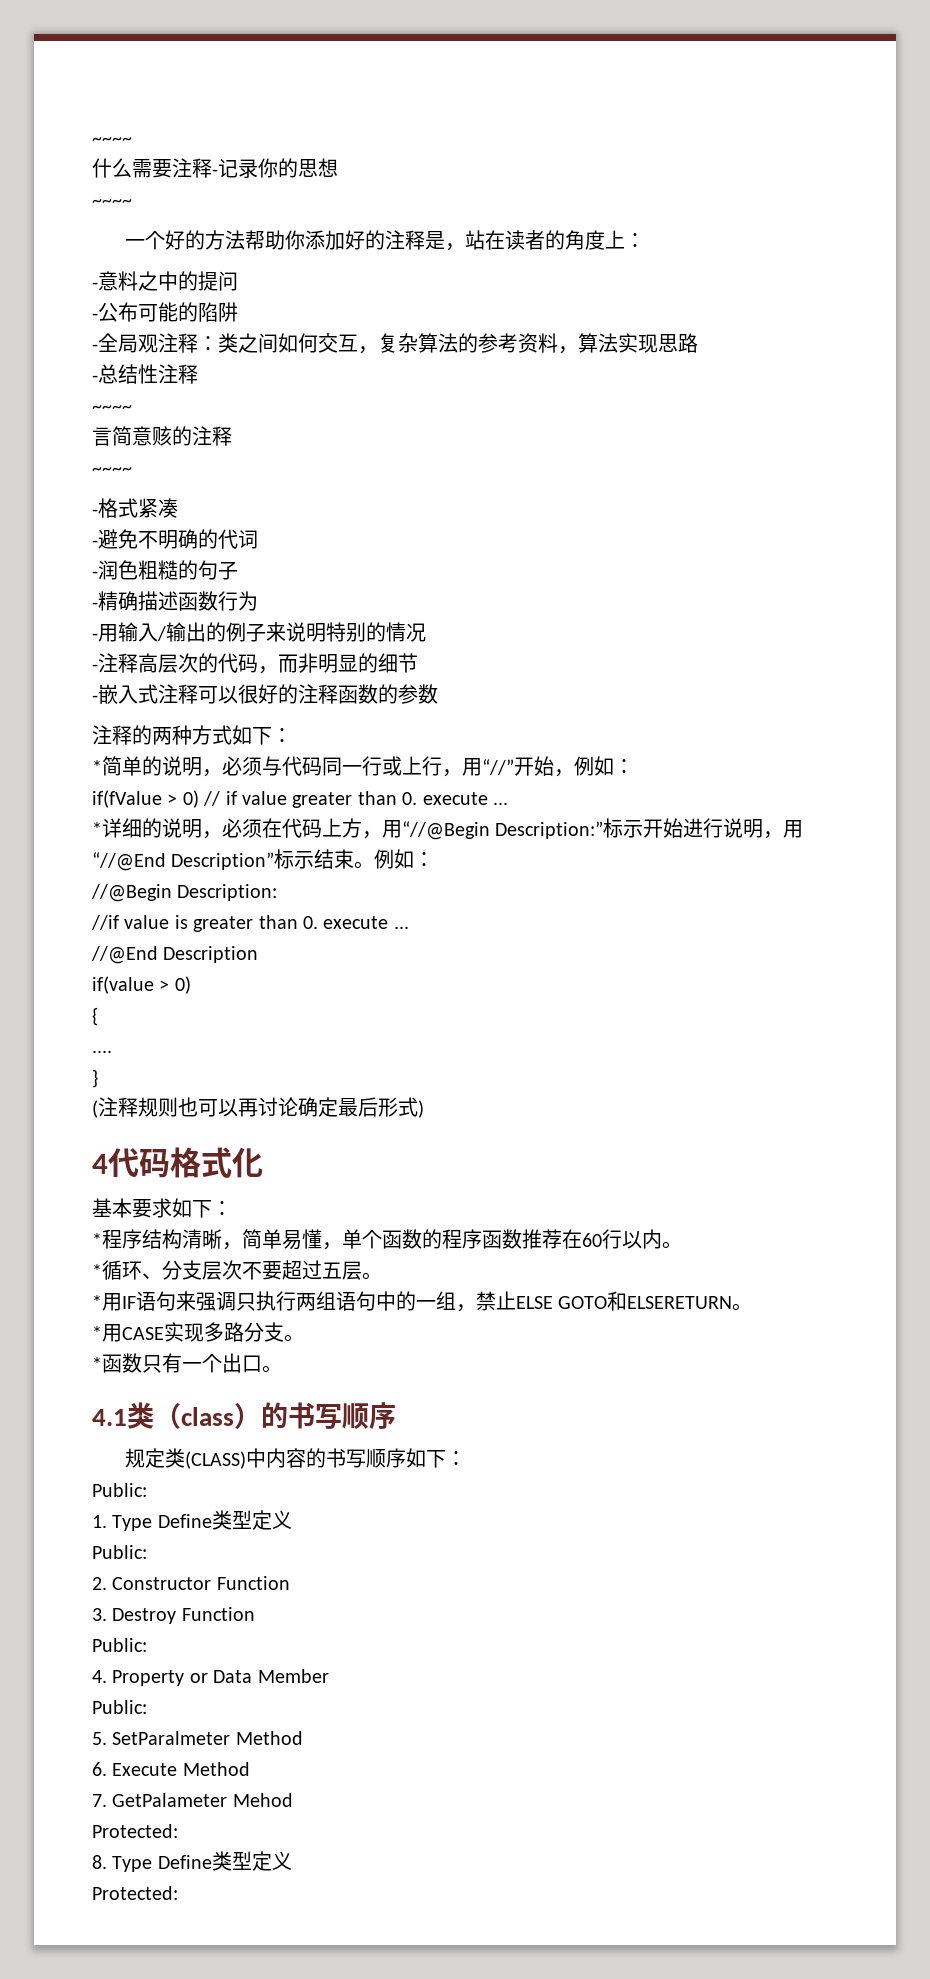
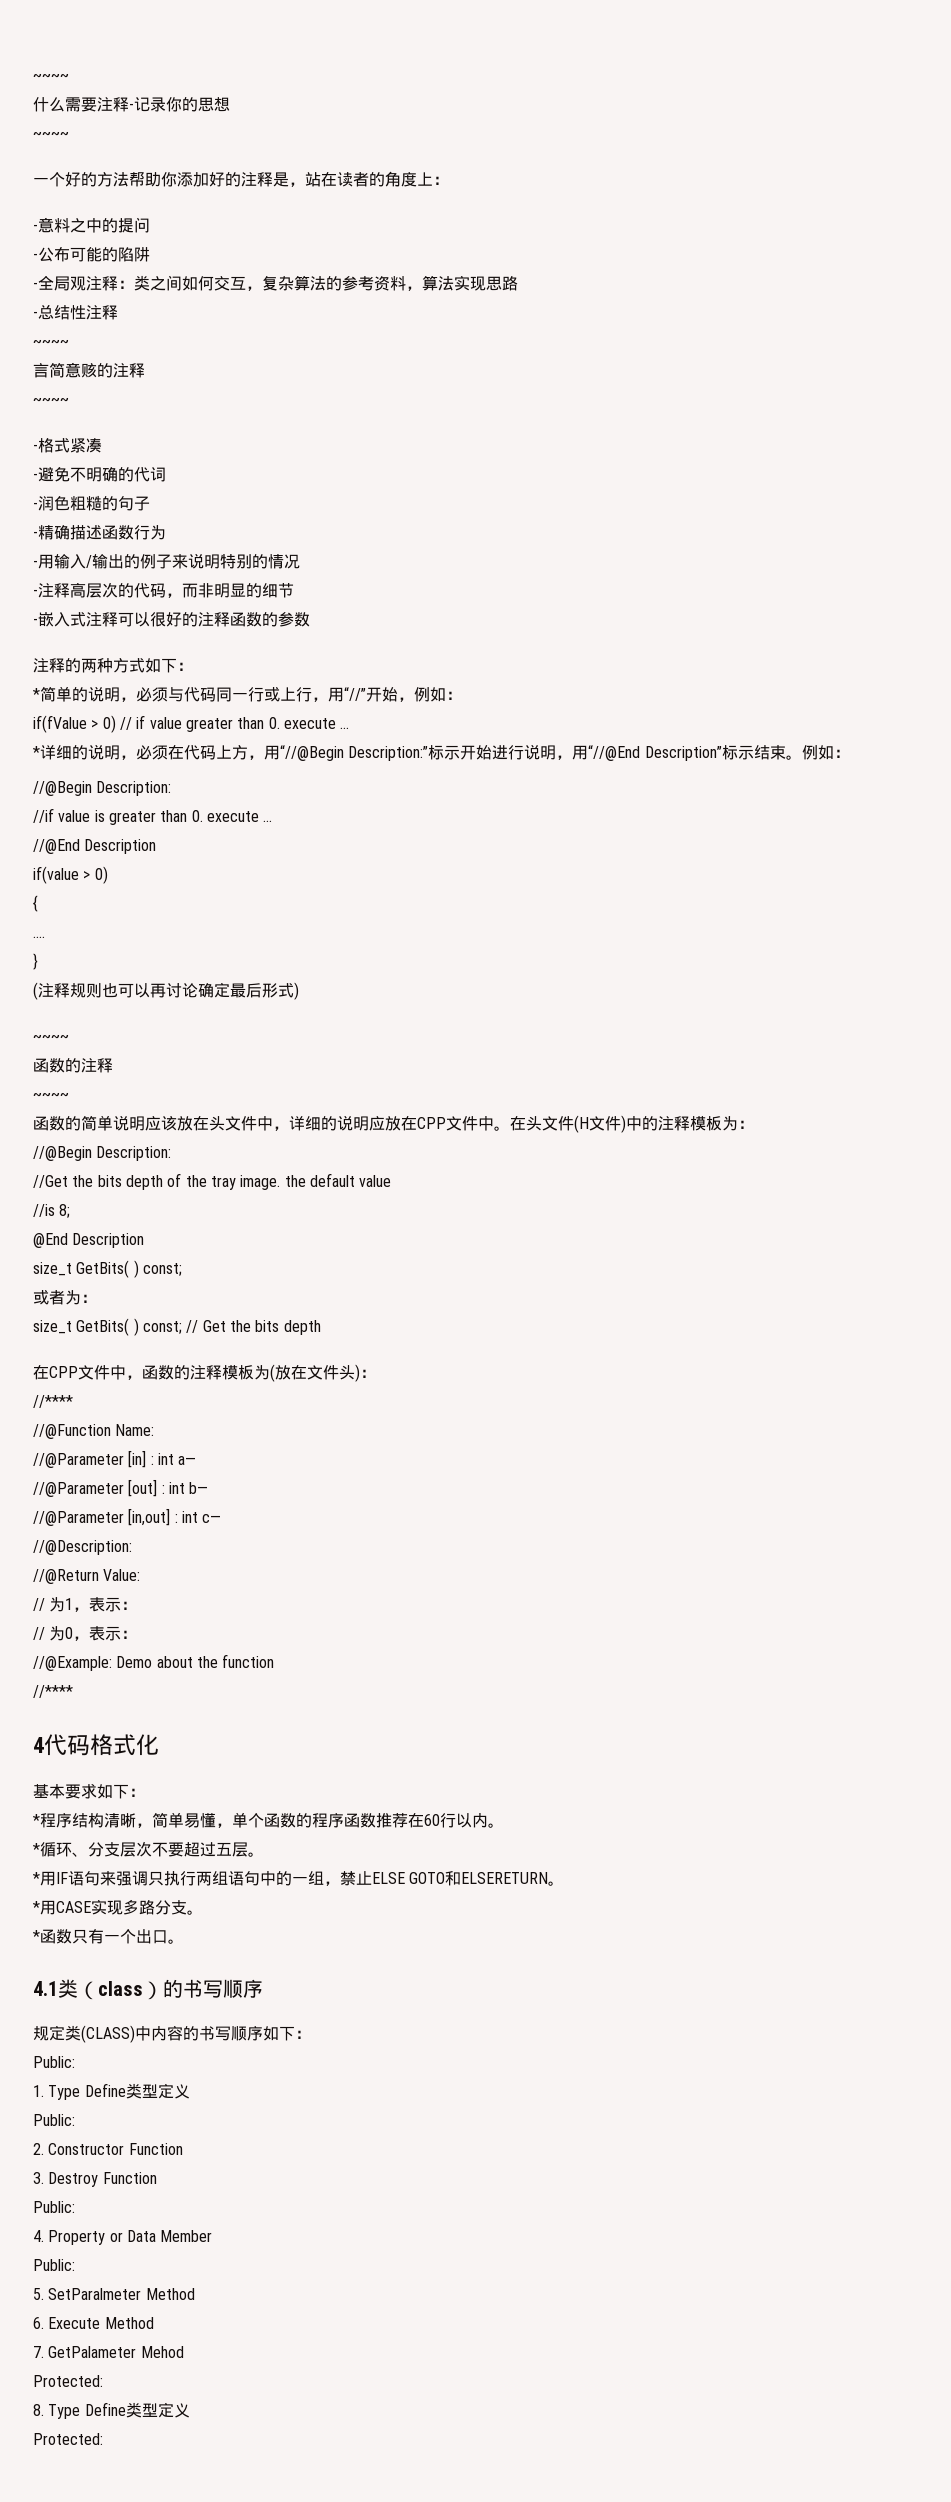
  (注释规则也可以再讨论确定最后形式)
+ ~~~~
+ 函数的注释
+ ~~~~
+ 函数的简单说明应该放在头文件中，详细的说明应放在CPP文件中。在头文件(H文件)中的注释模板为：
+ //@Begin Description:
+ //Get the bits depth of the tray image. the default value
+ //is 8;
+ @End Description
+ size_t GetBits( ) const;
+ 或者为：
+ size_t GetBits( ) const; // Get the bits depth
+ 在CPP文件中，函数的注释模板为(放在文件头)：
+ //****
+ //@Function Name:
+ //@Parameter [in] : int a—
+ //@Parameter [out] : int b—
+ //@Parameter [in,out] : int c—
+ //@Description:
+ //@Return Value:
+ // 为1，表示：
+ // 为0，表示：
+ //@Example: Demo about the function
+ //****

